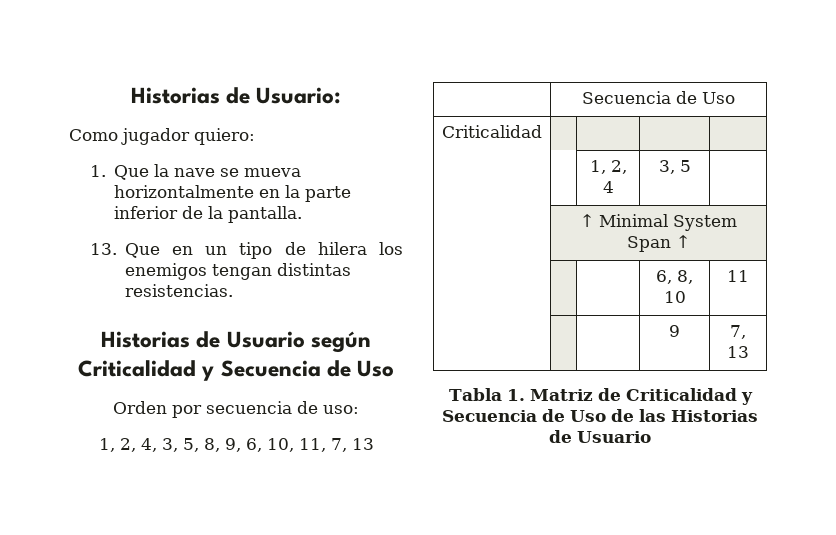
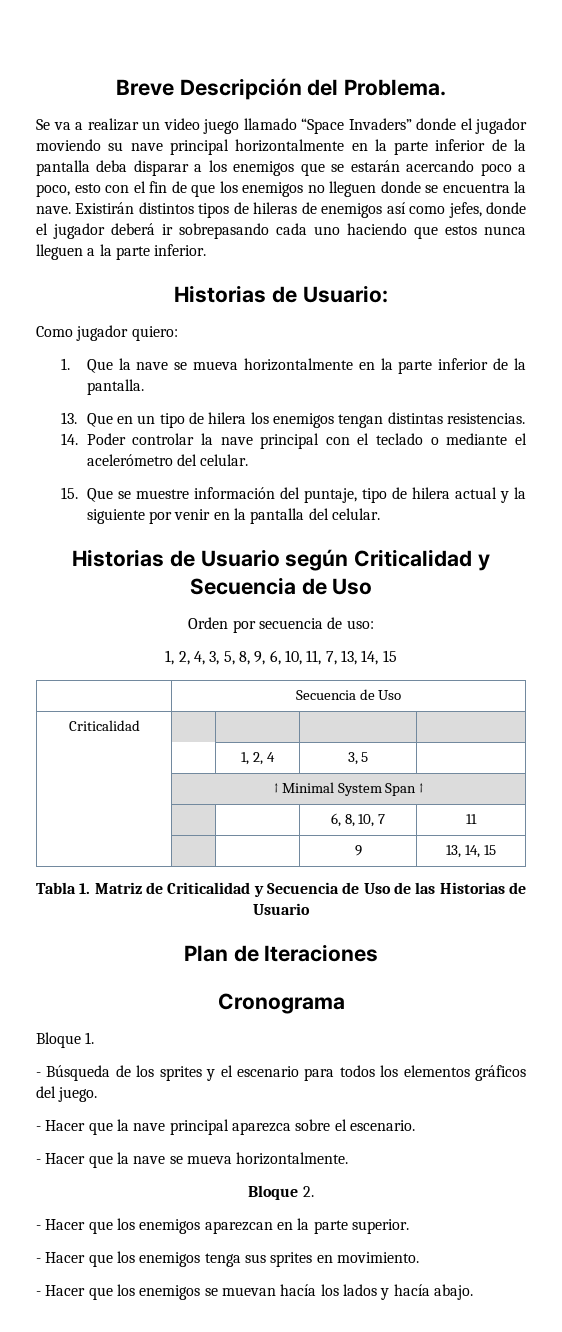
+ Breve Descripción del Problema.
+ Se va a realizar un video juego llamado “Space Invaders” donde el jugador moviendo su nave principal horizontalmente en la parte inferior de la pantalla deba disparar a los enemigos que se estarán acercando poco a poco, esto con el fin de que los enemigos no lleguen donde se encuentra la nave. Existirán distintos tipos de hileras de enemigos así como jefes, donde el jugador deberá ir sobrepasando cada uno haciendo que estos nunca lleguen a la parte inferior.
+ 14. Poder controlar la nave principal con el teclado o mediante el acelerómetro del celular.
+ 15. Que se muestre información del puntaje, tipo de hilera actual y la siguiente por venir en la pantalla del celular.
- 1, 2, 4, 3, 5, 8, 9, 6, 10, 11, 7, 13
+ 1, 2, 4, 3, 5, 8, 9, 6, 10, 11, 7, 13, 14, 15
- | | | 6, 8, 10 | 11
+ | | | 6, 8, 10, 7 | 11
- | | | 9 | 7, 13
+ | | | 9 | 13, 14, 15
+ Plan de Iteraciones
+ Cronograma
+ Bloque 1.
+ - Búsqueda de los sprites y el escenario para todos los elementos gráficos del juego.
+ - Hacer que la nave principal aparezca sobre el escenario.
+ - Hacer que la nave se mueva horizontalmente.
+ Bloque 2.
+ - Hacer que los enemigos aparezcan en la parte superior.
+ - Hacer que los enemigos tenga sus sprites en movimiento.
+ - Hacer que los enemigos se muevan hacía los lados y hacía abajo.

